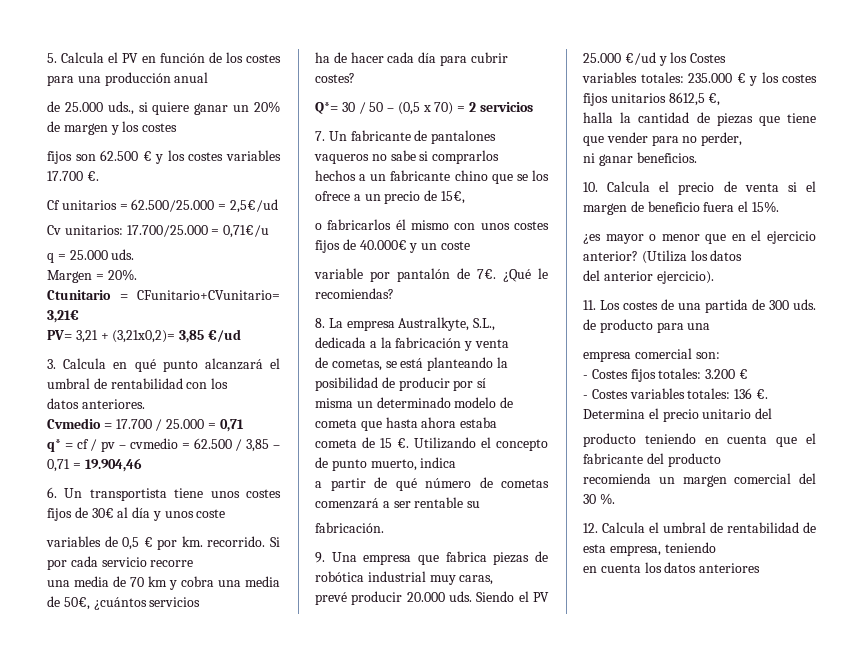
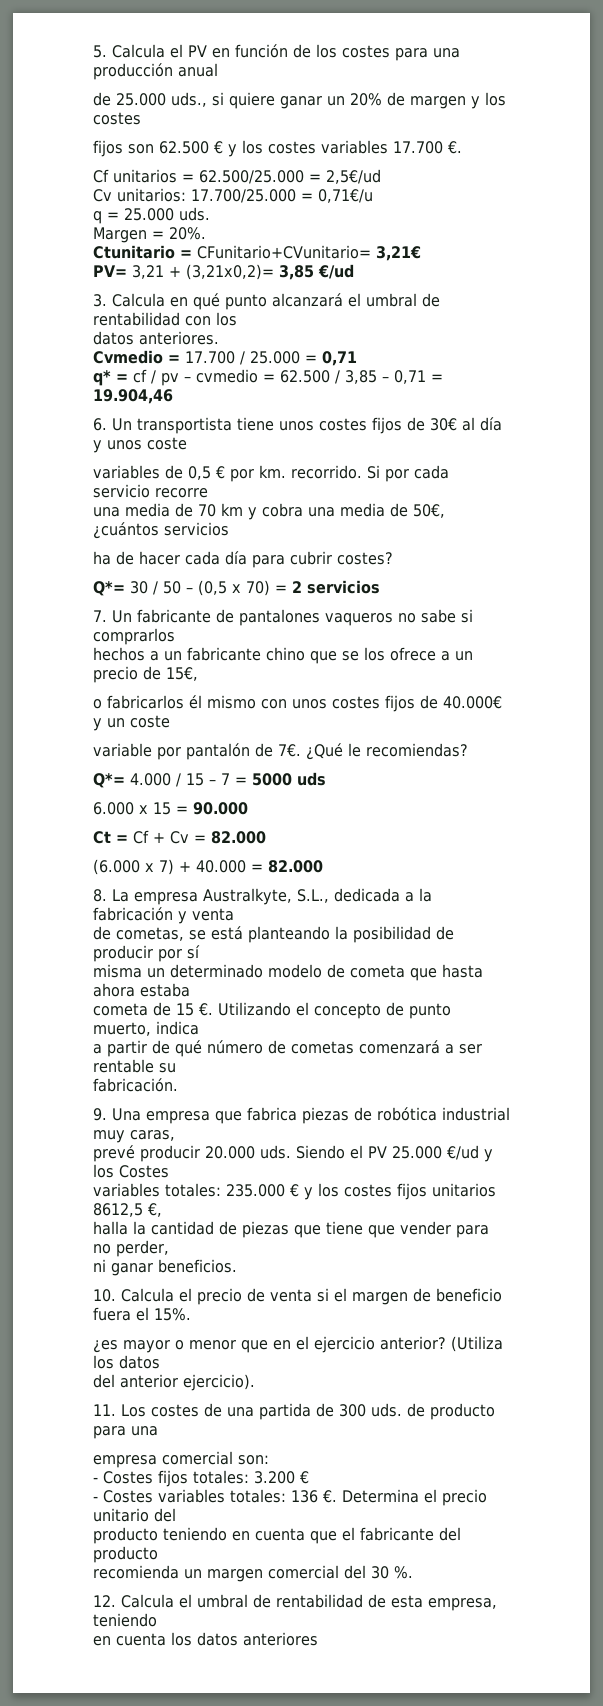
+ Q*= 4.000 / 15 – 7 = 5000 uds
+ 6.000 x 15 = 90.000
+ Ct = Cf + Cv = 82.000
+ (6.000 x 7) + 40.000 = 82.000

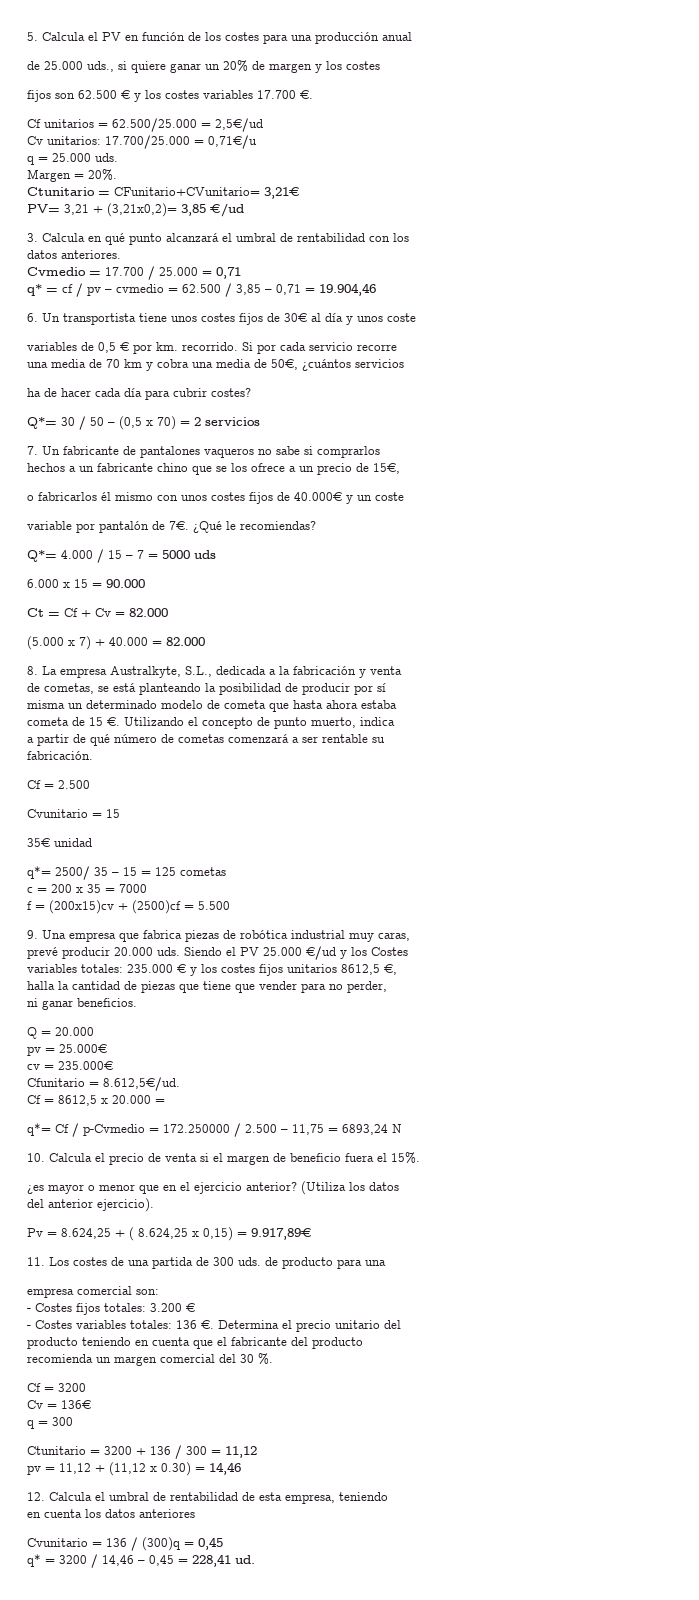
- (6.000 x 7) + 40.000 = 82.000
+ (5.000 x 7) + 40.000 = 82.000
+ Cf = 2.500
+ Cvunitario = 15
+ 35€ unidad
+ q*= 2500/ 35 – 15 = 125 cometas
+ c = 200 x 35 = 7000
+ f = (200x15)cv + (2500)cf = 5.500
+ Q = 20.000
+ pv = 25.000€
+ cv = 235.000€
+ Cfunitario = 8.612,5€/ud.
+ Cf = 8612,5 x 20.000 =
+ q*= Cf / p-Cvmedio = 172.250000 / 2.500 – 11,75 = 6893,24 N
+ Pv = 8.624,25 + ( 8.624,25 x 0,15) = 9.917,89€
+ Cf = 3200
+ Cv = 136€
+ q = 300
+ Ctunitario = 3200 + 136 / 300 = 11,12
+ pv = 11,12 + (11,12 x 0.30) = 14,46
+ Cvunitario = 136 / (300)q = 0,45
+ q* = 3200 / 14,46 – 0,45 = 228,41 ud.

